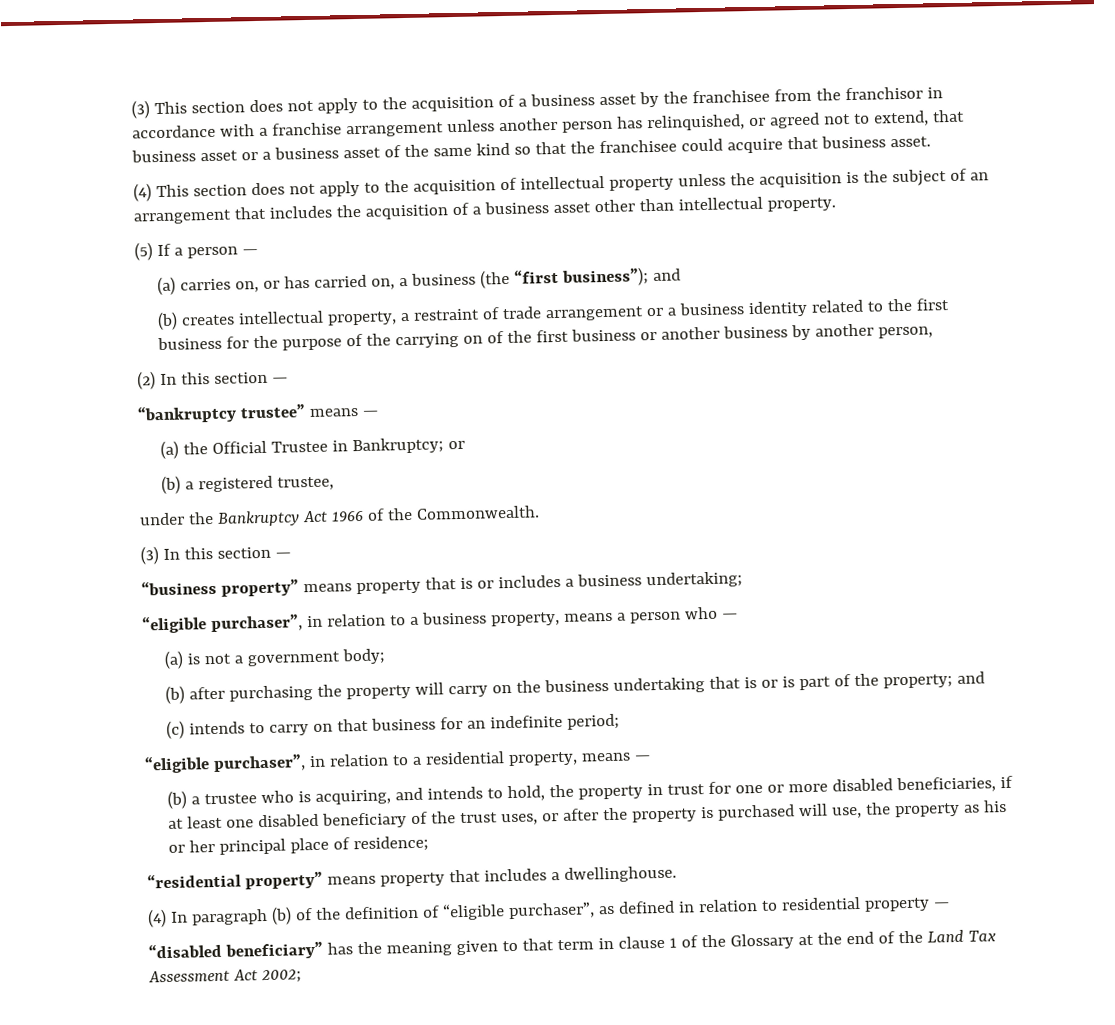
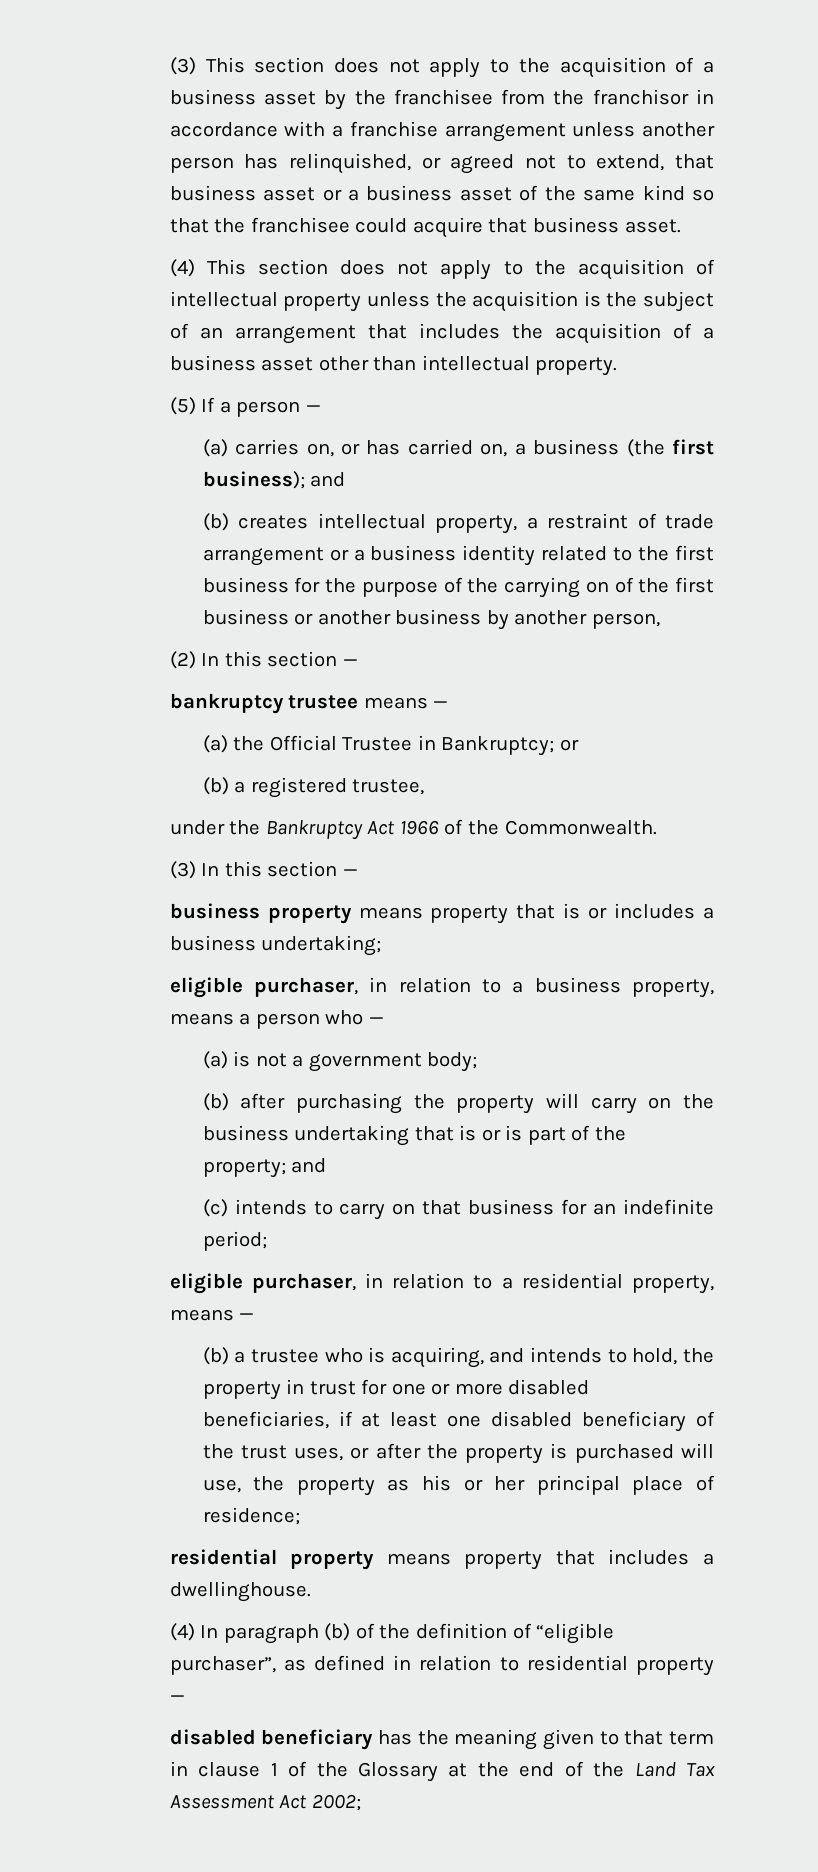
- (a) carries on, or has carried on, a business (the “first business”); and
+ (a) carries on, or has carried on, a business (the first business); and
- “bankruptcy trustee” means —
+ bankruptcy trustee means —
- “business property” means property that is or includes a business undertaking;
+ business property means property that is or includes a business undertaking;
- “eligible purchaser”, in relation to a business property, means a person who —
+ eligible purchaser, in relation to a business property, means a person who —
- “eligible purchaser”, in relation to a residential property, means —
+ eligible purchaser, in relation to a residential property, means —
- “residential property” means property that includes a dwellinghouse.
+ residential property means property that includes a dwellinghouse.
- “disabled beneficiary” has the meaning given to that term in clause 1 of the Glossary at the end of the Land Tax Assessment Act 2002;
+ disabled beneficiary has the meaning given to that term in clause 1 of the Glossary at the end of the Land Tax Assessment Act 2002;

